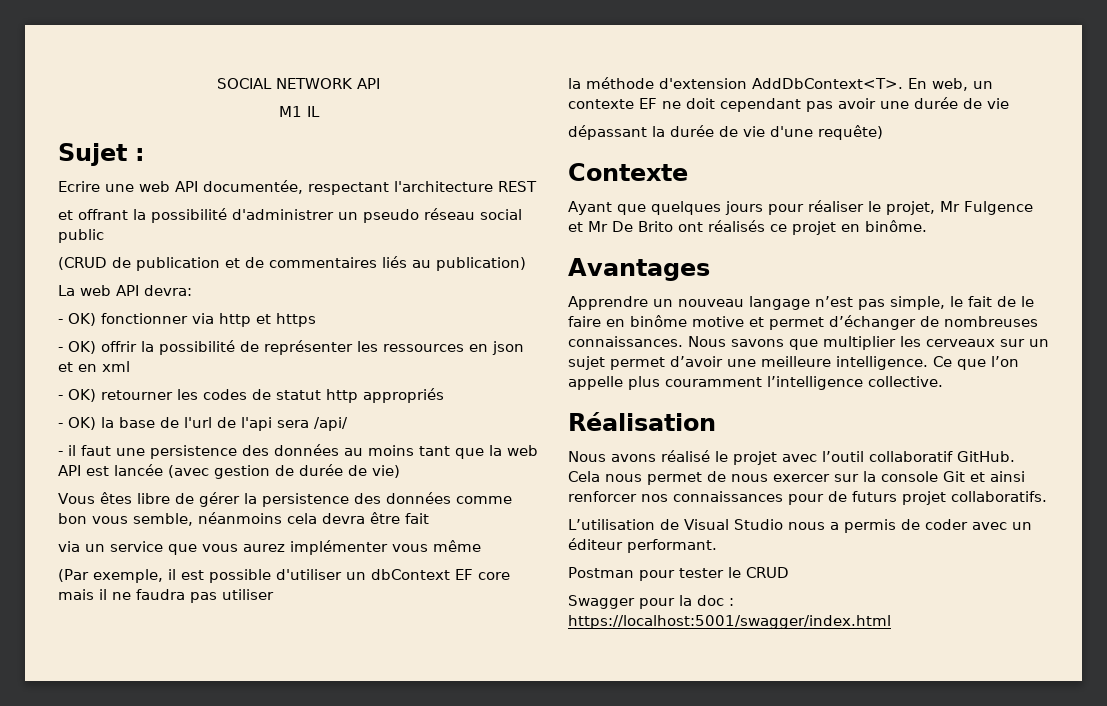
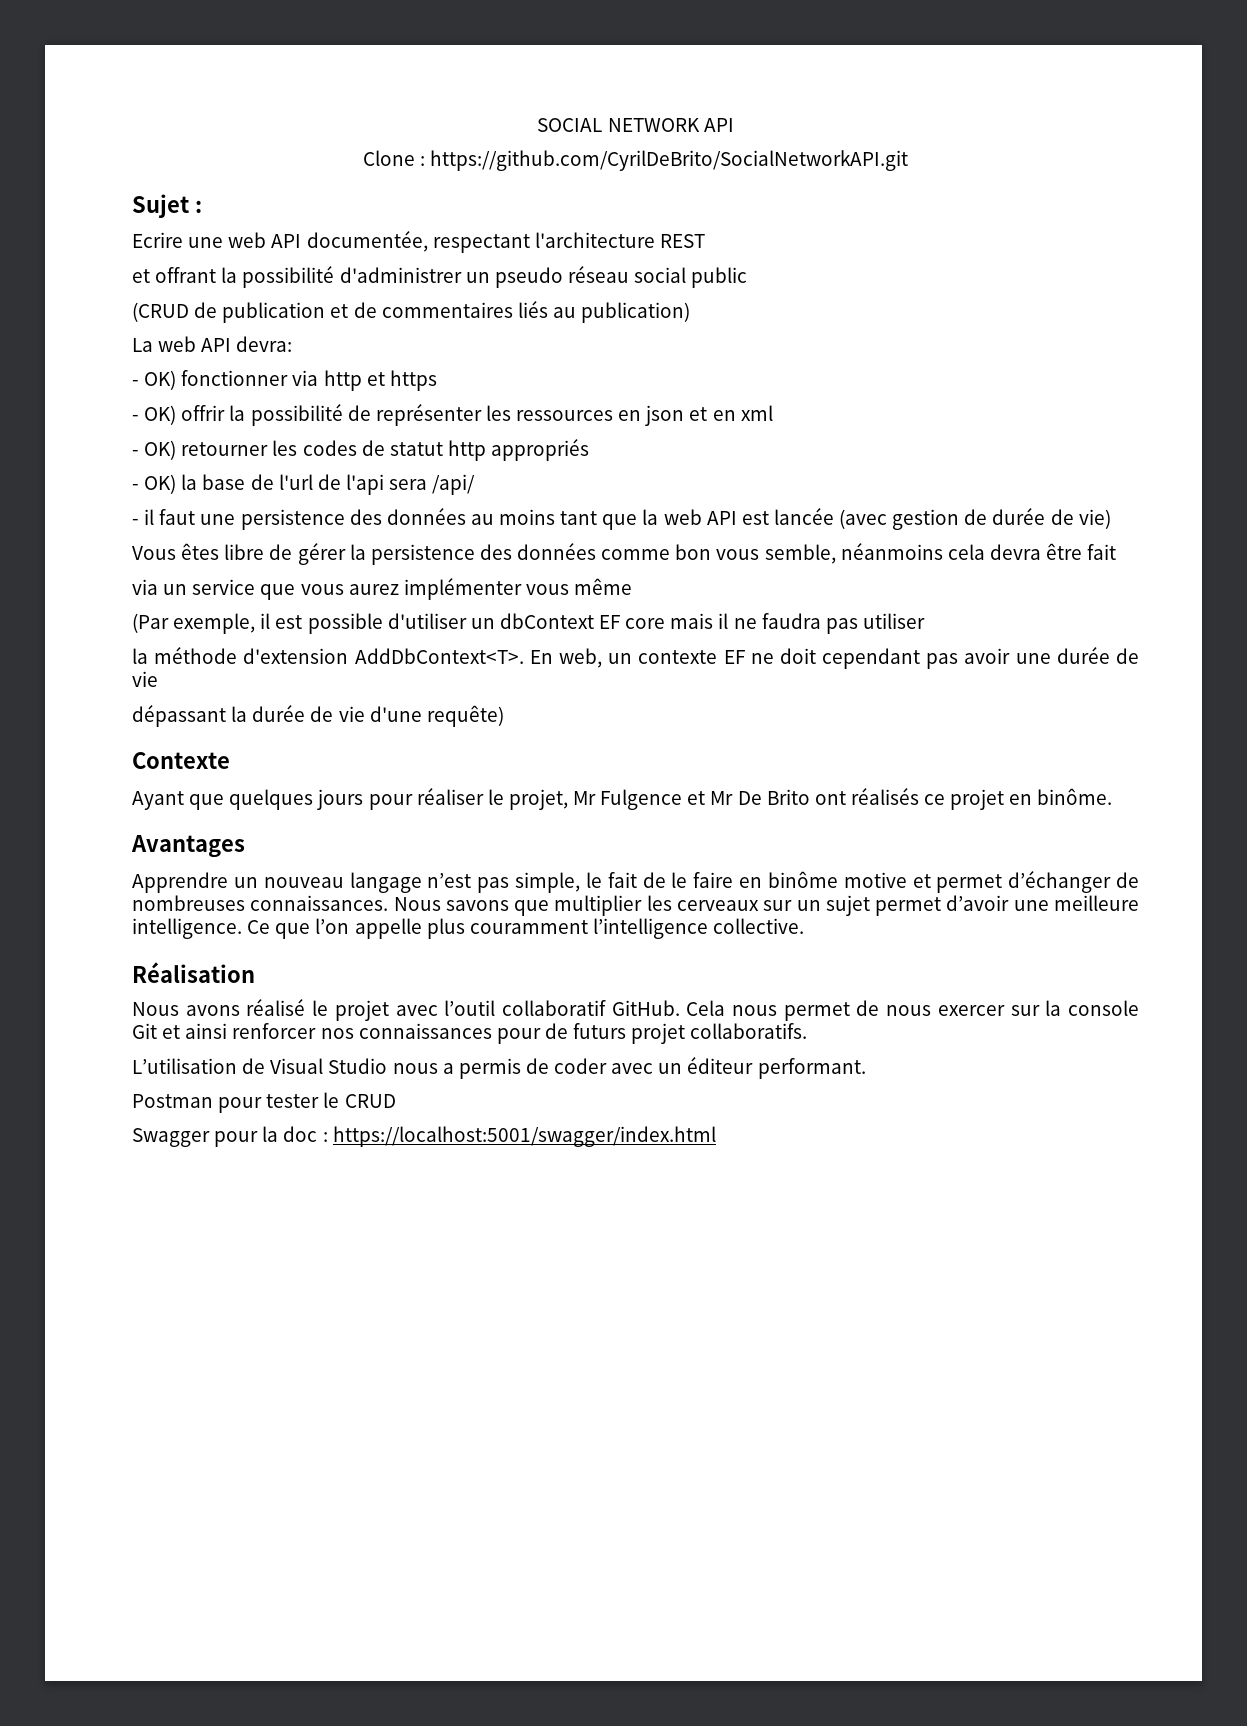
- M1 IL
+ Clone : https://github.com/CyrilDeBrito/SocialNetworkAPI.git

